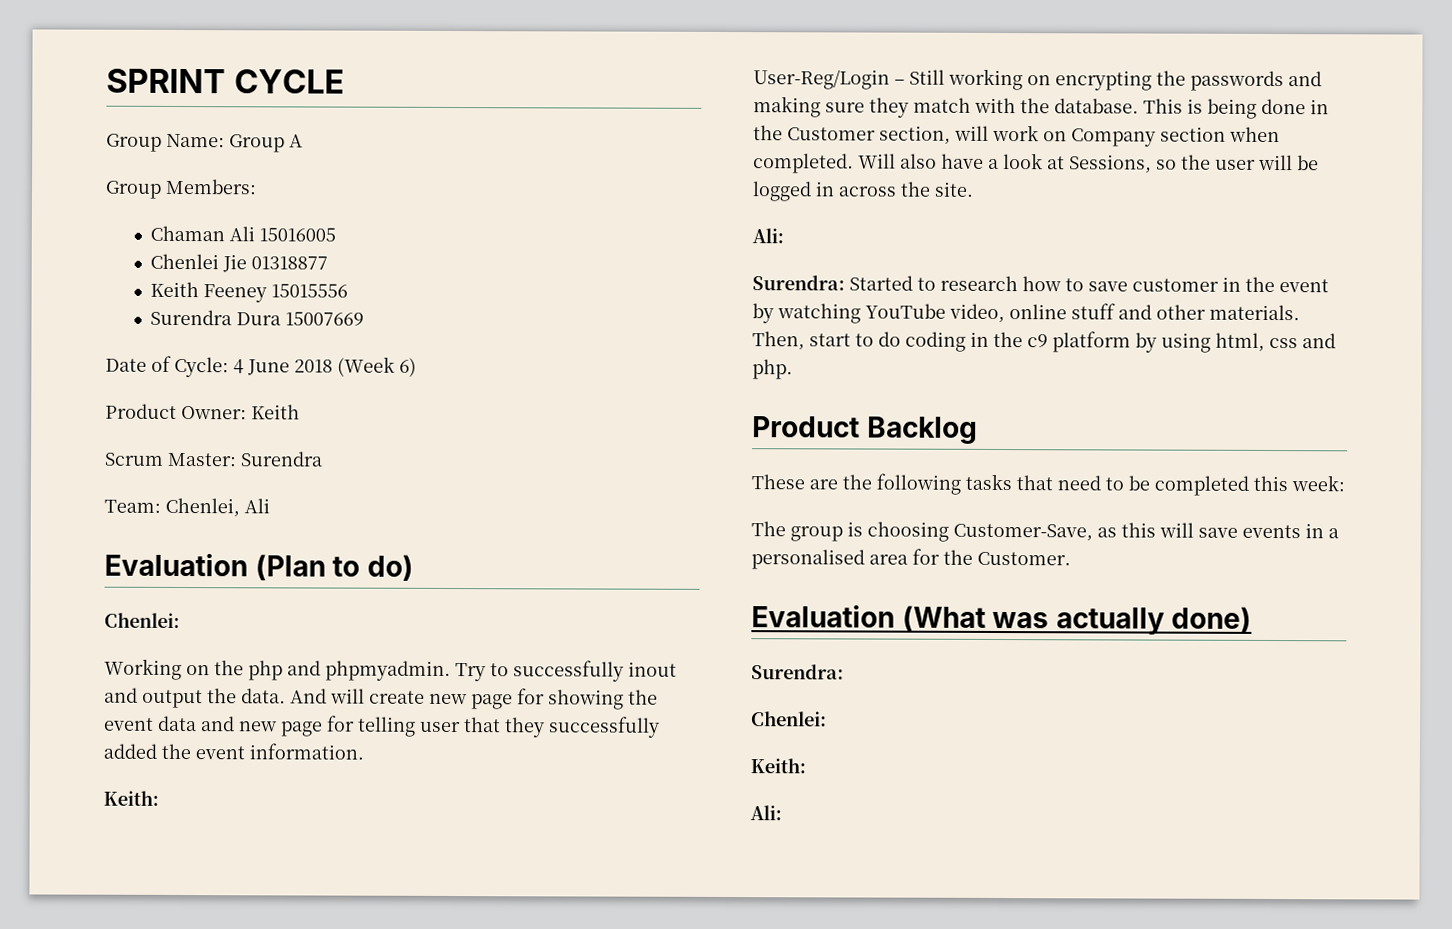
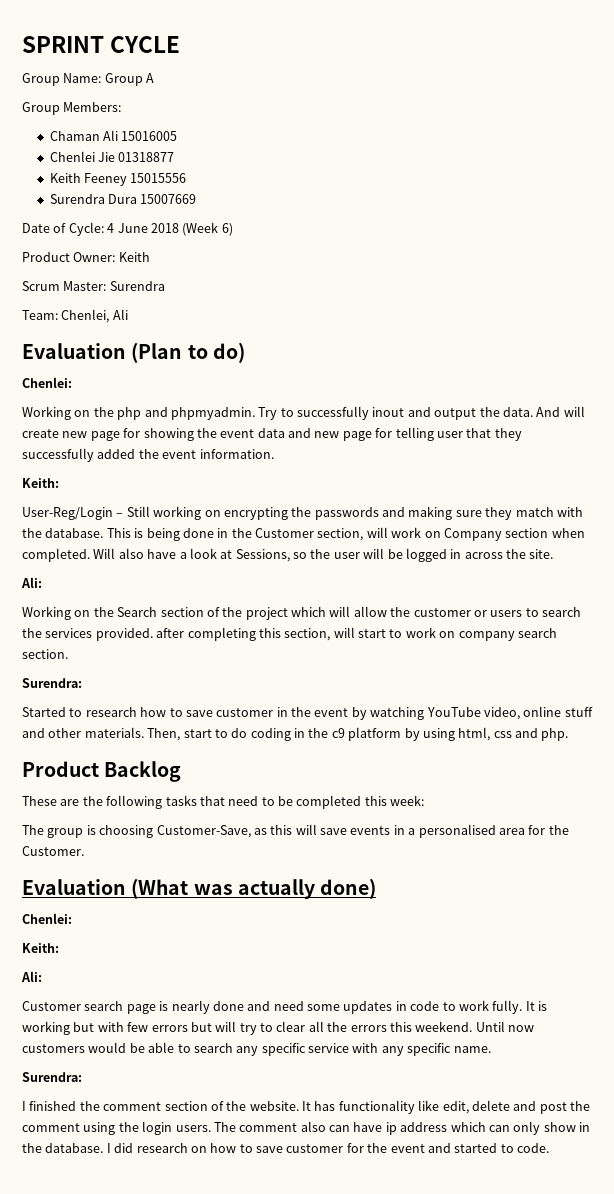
- Surendra: Started to research how to save customer in the event by watching YouTube video, online stuff and other materials.
+ Working on the Search section of the project which will allow the customer or users to search the services provided. after completing this section, will start to work on company search section.
+ Surendra:
+ Started to research how to save customer in the event by watching YouTube video, online stuff and other materials.
  Evaluation (What was actually done)
- Surendra:
+ Customer search page is nearly done and need some updates in code to work fully. It is working but with few errors but will try to clear all the errors this weekend. Until now customers would be able to search any specific service with any specific name.
+ Surendra:
+ I finished the comment section of the website. It has functionality like edit, delete and post the comment using the login users. The comment also can have ip address which can only show in the database. I did research on how to save customer for the event and started to code.

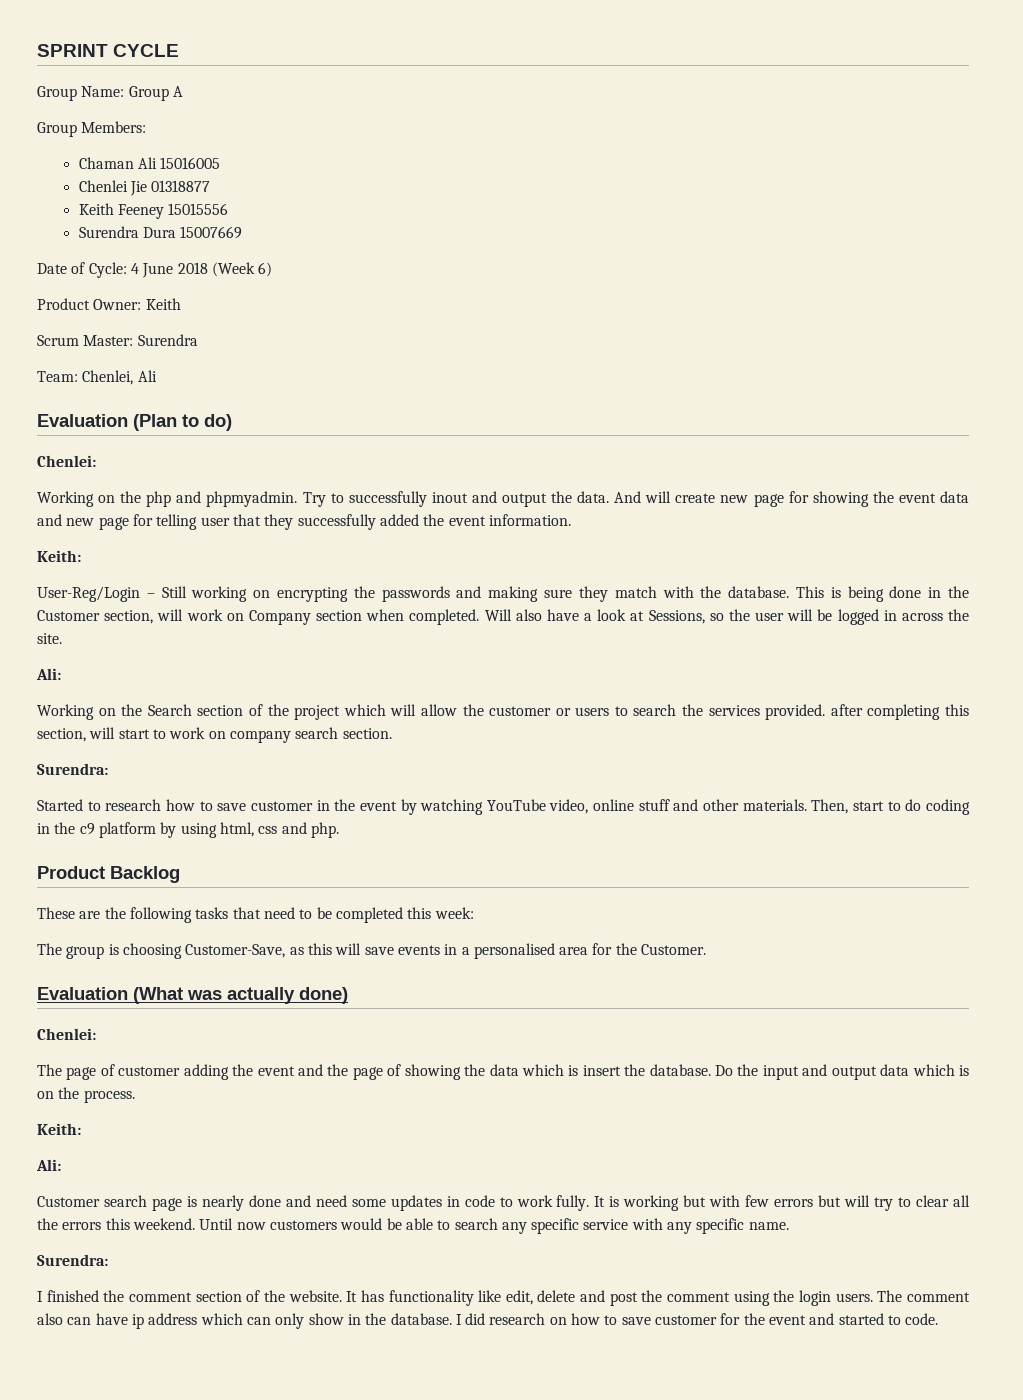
+ The page of customer adding the event and the page of showing the data which is insert the database. Do the input and output data which is on the process.

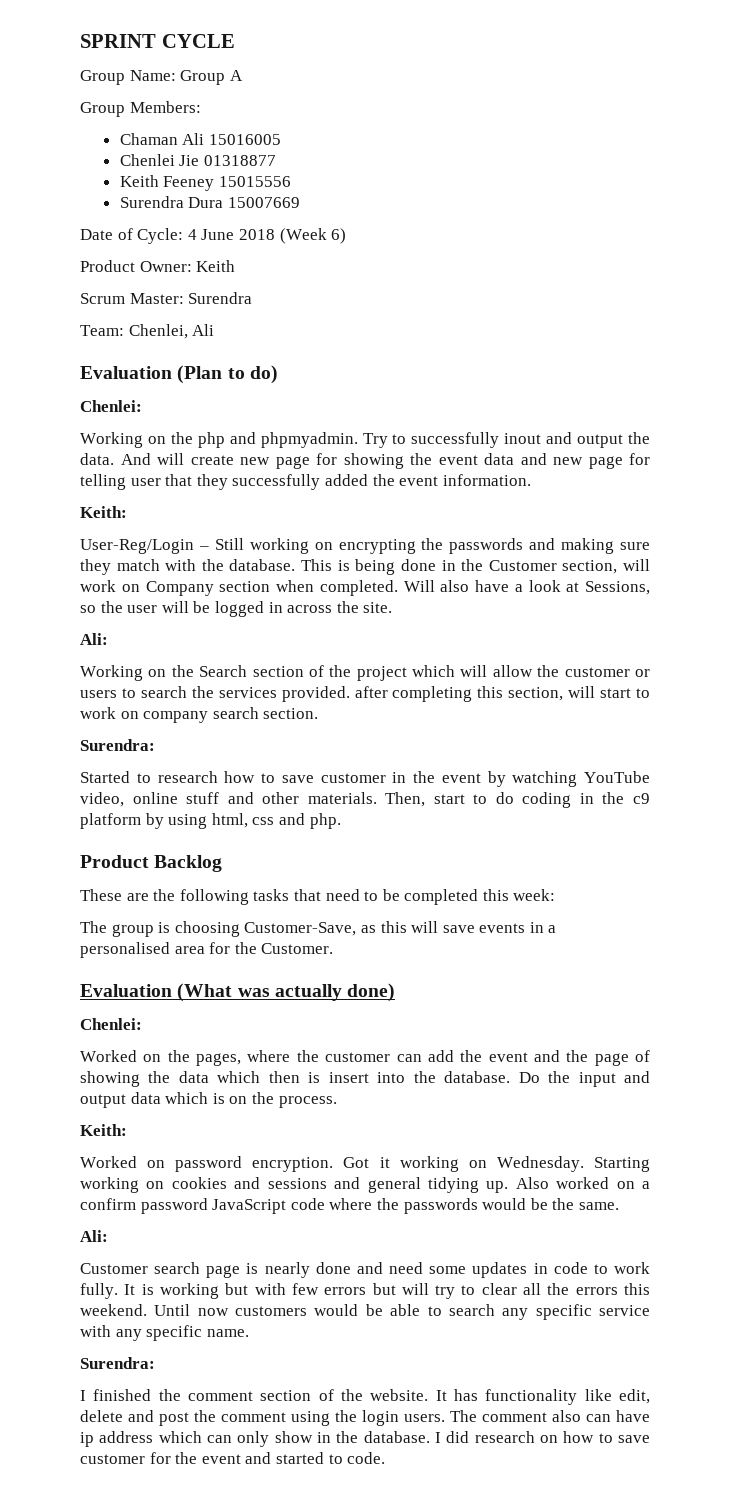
- The page of customer adding the event and the page of showing the data which is insert the database.
+ Worked on the pages, where the customer can add the event and the page of showing the data which then is insert into the database.
+ Worked on password encryption. Got it working on Wednesday. Starting working on cookies and sessions and general tidying up. Also worked on a confirm password JavaScript code where the passwords would be the same.

